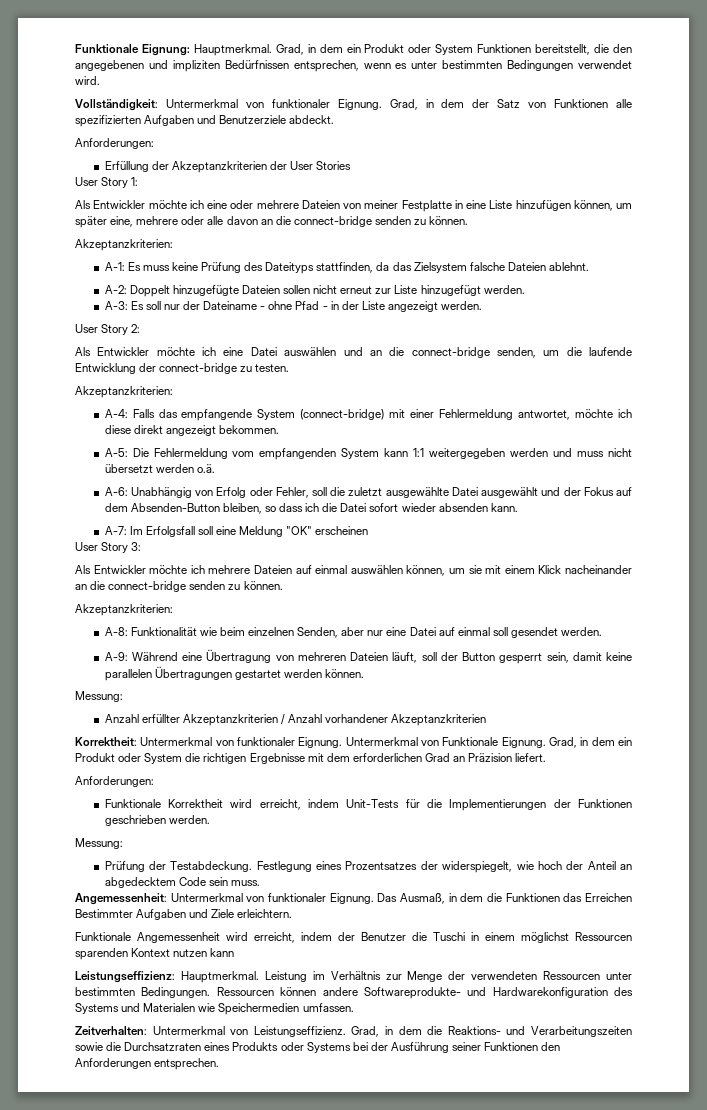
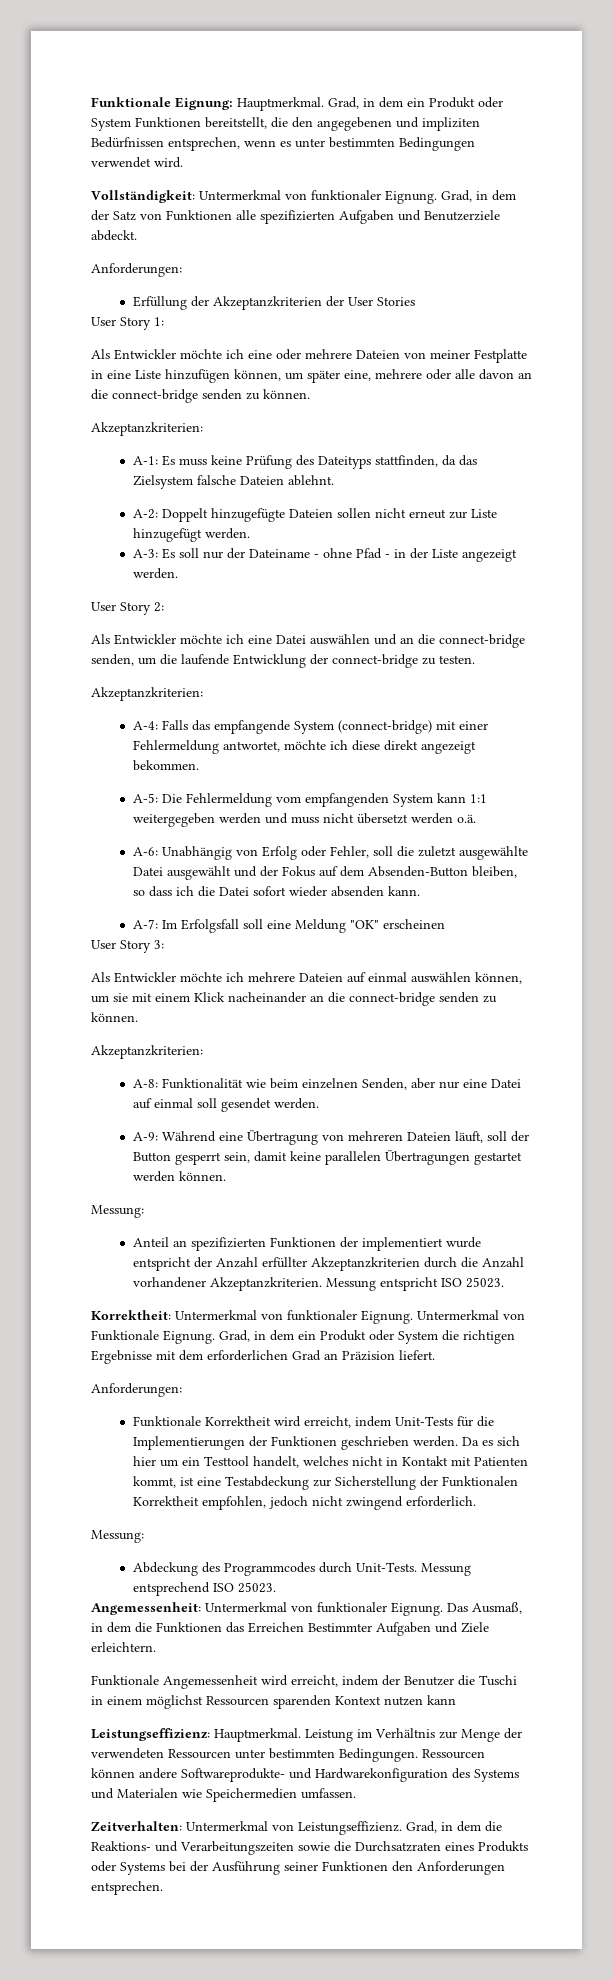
- Anzahl erfüllter Akzeptanzkriterien / Anzahl vorhandener Akzeptanzkriterien
+ Anteil an spezifizierten Funktionen der implementiert wurde entspricht der Anzahl erfüllter Akzeptanzkriterien durch die Anzahl vorhandener Akzeptanzkriterien. Messung entspricht ISO 25023.
- Funktionale Korrektheit wird erreicht, indem Unit-Tests für die Implementierungen der Funktionen geschrieben werden.
+ Funktionale Korrektheit wird erreicht, indem Unit-Tests für die Implementierungen der Funktionen geschrieben werden. Da es sich hier um ein Testtool handelt, welches nicht in Kontakt mit Patienten kommt, ist eine Testabdeckung zur Sicherstellung der Funktionalen Korrektheit empfohlen, jedoch nicht zwingend erforderlich.
  Messung:
- Prüfung der Testabdeckung. Festlegung eines Prozentsatzes der widerspiegelt, wie hoch der Anteil an abgedecktem Code sein muss.
+ Abdeckung des Programmcodes durch Unit-Tests. Messung entsprechend ISO 25023.

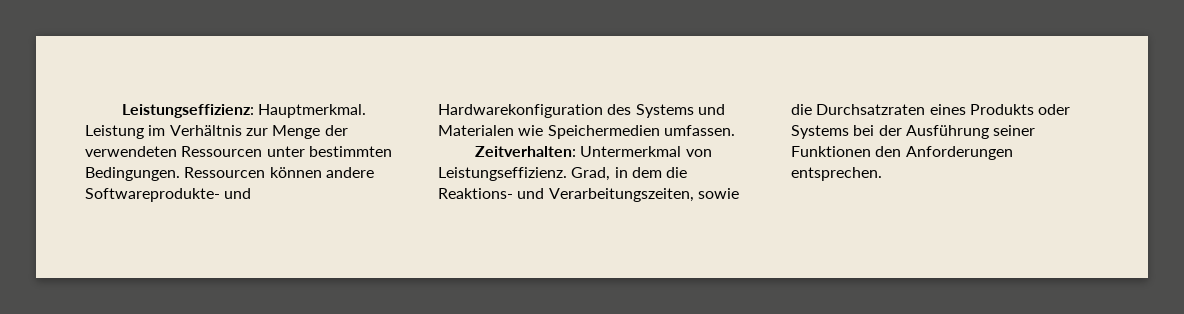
- Funktionale Eignung: Hauptmerkmal. Grad, in dem ein Produkt oder System Funktionen bereitstellt, die den angegebenen und impliziten Bedürfnissen entsprechen, wenn es unter bestimmten Bedingungen verwendet wird.
- Vollständigkeit: Untermerkmal von funktionaler Eignung. Grad, in dem der Satz von Funktionen alle spezifizierten Aufgaben und Benutzerziele abdeckt.
- Anforderungen:
- Erfüllung der Akzeptanzkriterien der User Stories
- User Story 1:
- Als Entwickler möchte ich eine oder mehrere Dateien von meiner Festplatte in eine Liste hinzufügen können, um später eine, mehrere oder alle davon an die connect-bridge senden zu können.
- Akzeptanzkriterien:
- A-1: Es muss keine Prüfung des Dateityps stattfinden, da das Zielsystem falsche Dateien ablehnt.
- A-2: Doppelt hinzugefügte Dateien sollen nicht erneut zur Liste hinzugefügt werden.
- A-3: Es soll nur der Dateiname - ohne Pfad - in der Liste angezeigt werden.
- User Story 2:
- Als Entwickler möchte ich eine Datei auswählen und an die connect-bridge senden, um die laufende Entwicklung der connect-bridge zu testen.
- Akzeptanzkriterien:
- A-4: Falls das empfangende System (connect-bridge) mit einer Fehlermeldung antwortet, möchte ich diese direkt angezeigt bekommen.
- A-5: Die Fehlermeldung vom empfangenden System kann 1:1 weitergegeben werden und muss nicht übersetzt werden o.ä.
- A-6: Unabhängig von Erfolg oder Fehler, soll die zuletzt ausgewählte Datei ausgewählt und der Fokus auf dem Absenden-Button bleiben, so dass ich die Datei sofort wieder absenden kann.
- A-7: Im Erfolgsfall soll eine Meldung "OK" erscheinen
- User Story 3:
- Als Entwickler möchte ich mehrere Dateien auf einmal auswählen können, um sie mit einem Klick nacheinander an die connect-bridge senden zu können.
- Akzeptanzkriterien:
- A-8: Funktionalität wie beim einzelnen Senden, aber nur eine Datei auf einmal soll gesendet werden.
- A-9: Während eine Übertragung von mehreren Dateien läuft, soll der Button gesperrt sein, damit keine parallelen Übertragungen gestartet werden können.
- Messung:
- Anteil an spezifizierten Funktionen der implementiert wurde entspricht der Anzahl erfüllter Akzeptanzkriterien durch die Anzahl vorhandener Akzeptanzkriterien. Messung entspricht ISO 25023.
- Korrektheit: Untermerkmal von funktionaler Eignung. Untermerkmal von Funktionale Eignung. Grad, in dem ein Produkt oder System die richtigen Ergebnisse mit dem erforderlichen Grad an Präzision liefert.
- Anforderungen:
- Funktionale Korrektheit wird erreicht, indem Unit-Tests für die Implementierungen der Funktionen geschrieben werden. Da es sich hier um ein Testtool handelt, welches nicht in Kontakt mit Patienten kommt, ist eine Testabdeckung zur Sicherstellung der Funktionalen Korrektheit empfohlen, jedoch nicht zwingend erforderlich.
- Messung:
- Abdeckung des Programmcodes durch Unit-Tests. Messung entsprechend ISO 25023.
- Angemessenheit: Untermerkmal von funktionaler Eignung. Das Ausmaß, in dem die Funktionen das Erreichen Bestimmter Aufgaben und Ziele erleichtern.
- Funktionale Angemessenheit wird erreicht, indem der Benutzer die Tuschi in einem möglichst Ressourcen sparenden Kontext nutzen kann
- Grad, in dem die Reaktions- und Verarbeitungszeiten sowie die Durchsatzraten eines Produkts oder Systems bei der Ausführung seiner Funktionen den Anforderungen entsprechen.
+ Grad, in dem die Reaktions- und Verarbeitungszeiten, sowie die Durchsatzraten eines Produkts oder Systems bei der Ausführung seiner Funktionen den Anforderungen entsprechen.

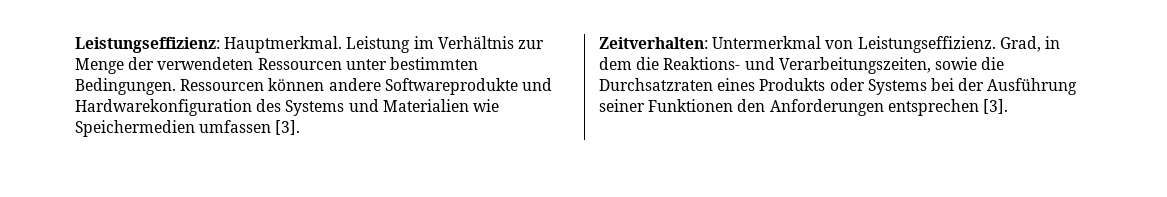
- Ressourcen können andere Softwareprodukte- und Hardwarekonfiguration des Systems und Materialen wie Speichermedien umfassen.
+ Ressourcen können andere Softwareprodukte und Hardwarekonfiguration des Systems und Materialien wie Speichermedien umfassen [3].
- Grad, in dem die Reaktions- und Verarbeitungszeiten, sowie die Durchsatzraten eines Produkts oder Systems bei der Ausführung seiner Funktionen den Anforderungen entsprechen.
+ Grad, in dem die Reaktions- und Verarbeitungszeiten, sowie die Durchsatzraten eines Produkts oder Systems bei der Ausführung seiner Funktionen den Anforderungen entsprechen [3].

